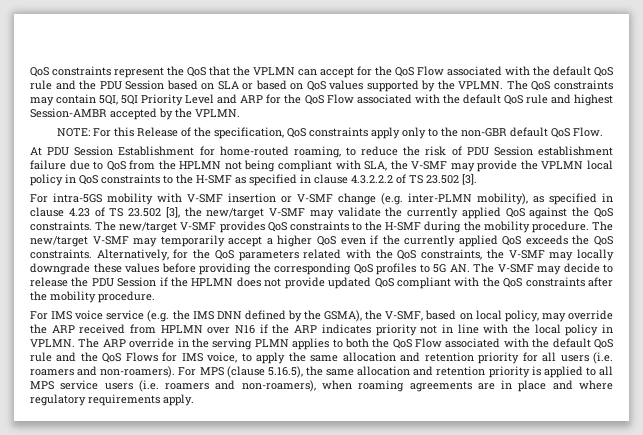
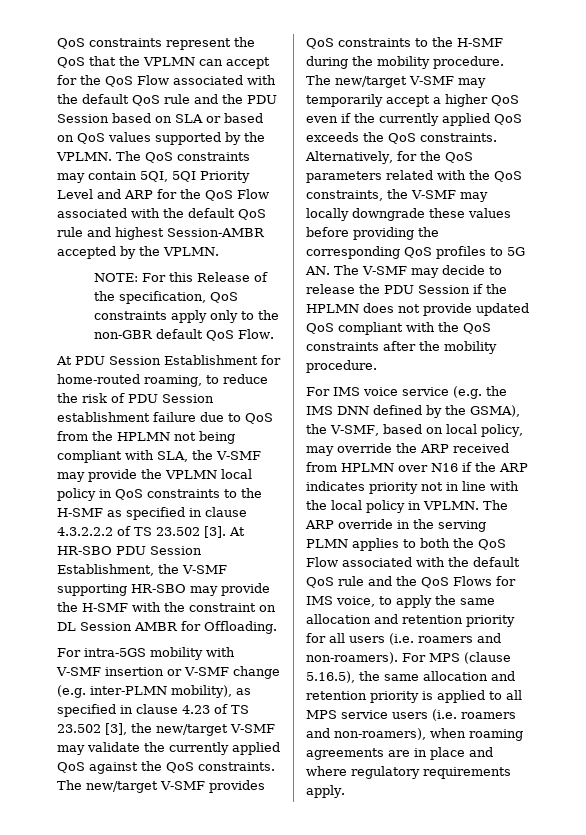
+ At HR-SBO PDU Session Establishment, the V-SMF supporting HR-SBO may provide the H-SMF with the constraint on DL Session AMBR for Offloading.

